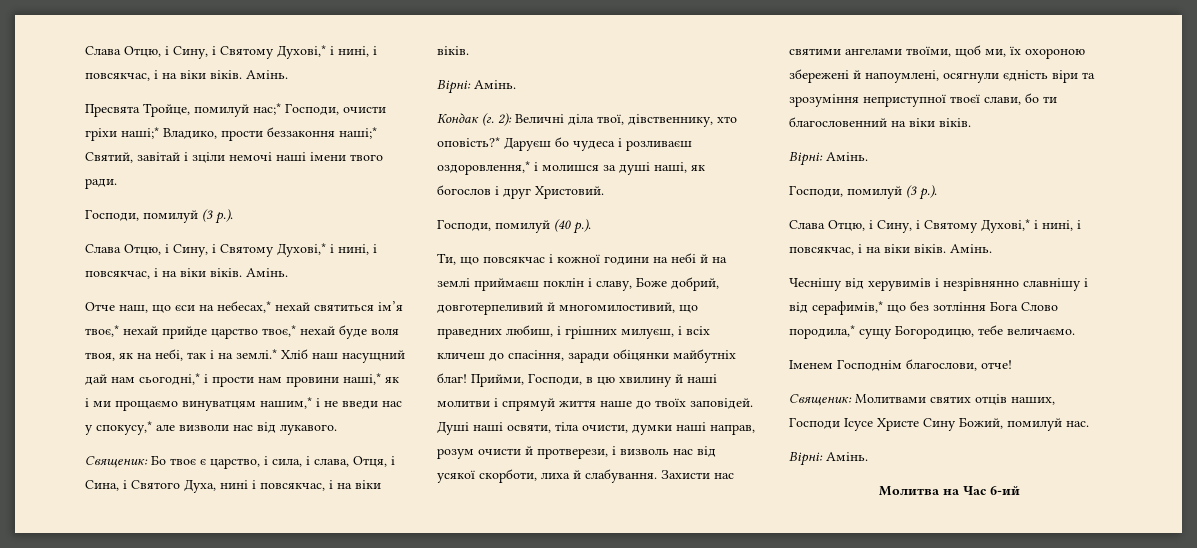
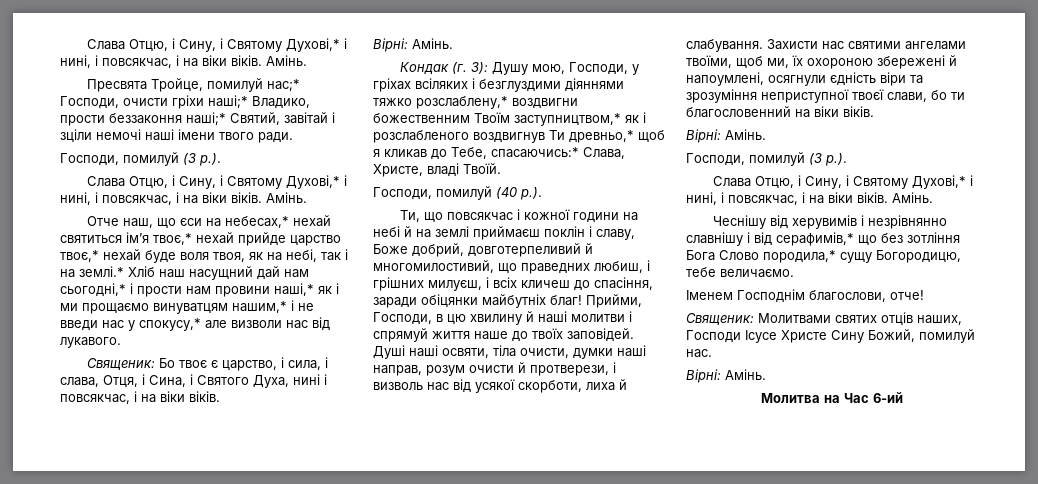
- Кондак (г. 2): Величні діла твої, дівственнику, хто оповість?* Даруєш бо чудеса і розливаєш оздоровлення,* і молишся за душі наші, як богослов і друг Христовий.
+ Кондак (г. 3): Душу мою, Господи, у гріхах всіляких і безглуздими діяннями тяжко розслаблену,* воздвигни божественним Твоїм заступництвом,* як і розслабленого воздвигнув Ти древньо,* щоб я кликав до Тебе, спасаючись:* Слава, Христе, владі Твоїй.

